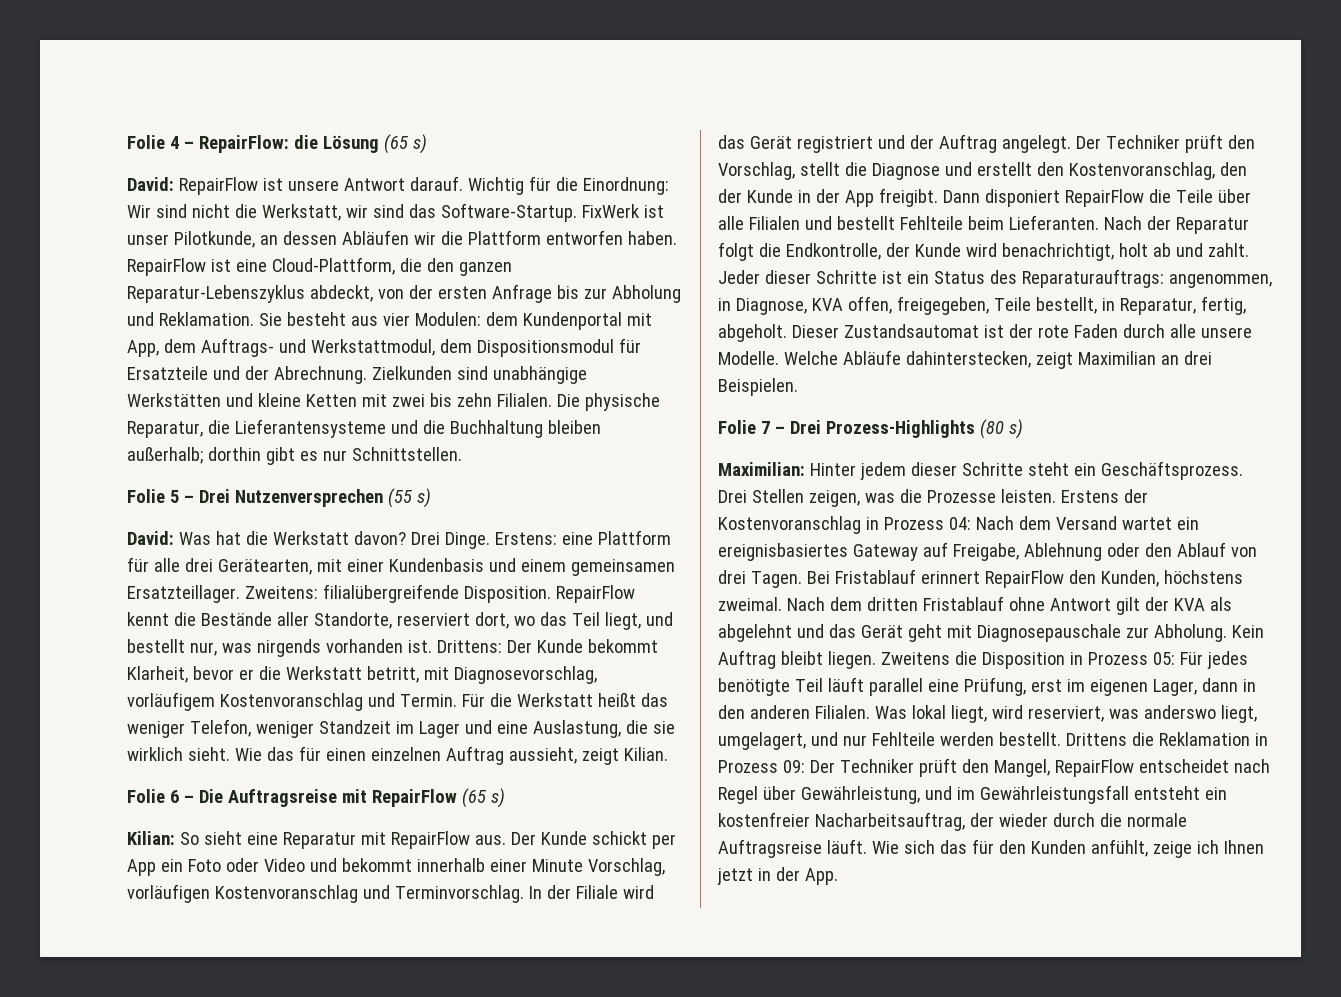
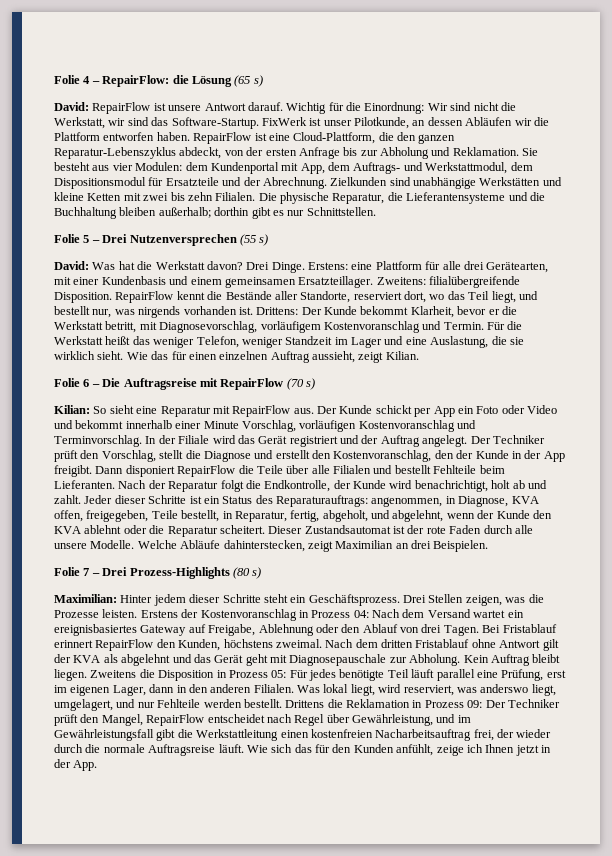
- Folie 6 – Die Auftragsreise mit RepairFlow (65 s)
+ Folie 6 – Die Auftragsreise mit RepairFlow (70 s)
- Jeder dieser Schritte ist ein Status des Reparaturauftrags: angenommen, in Diagnose, KVA offen, freigegeben, Teile bestellt, in Reparatur, fertig, abgeholt.
+ Jeder dieser Schritte ist ein Status des Reparaturauftrags: angenommen, in Diagnose, KVA offen, freigegeben, Teile bestellt, in Reparatur, fertig, abgeholt, und abgelehnt, wenn der Kunde den KVA ablehnt oder die Reparatur scheitert.
- Drittens die Reklamation in Prozess 09: Der Techniker prüft den Mangel, RepairFlow entscheidet nach Regel über Gewährleistung, und im Gewährleistungsfall entsteht ein kostenfreier Nacharbeitsauftrag, der wieder durch die normale Auftragsreise läuft.
+ Drittens die Reklamation in Prozess 09: Der Techniker prüft den Mangel, RepairFlow entscheidet nach Regel über Gewährleistung, und im Gewährleistungsfall gibt die Werkstattleitung einen kostenfreien Nacharbeitsauftrag frei, der wieder durch die normale Auftragsreise läuft.

